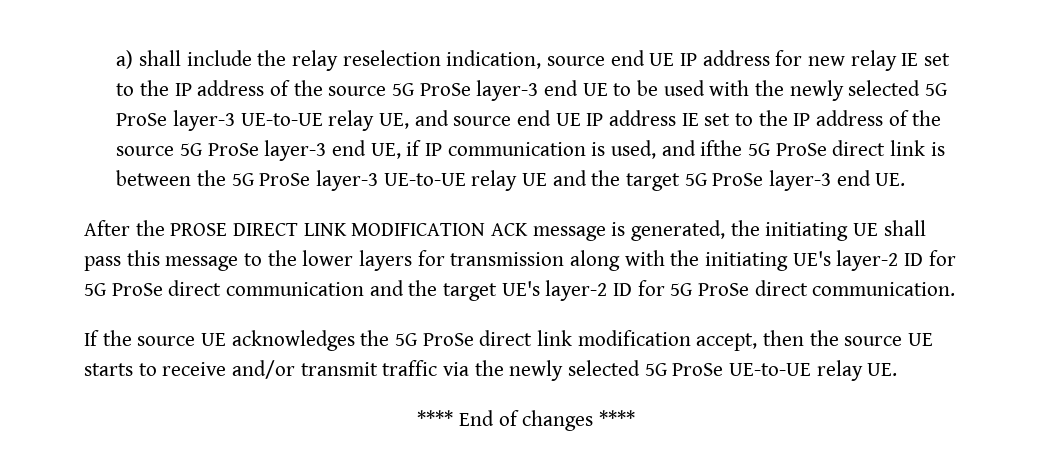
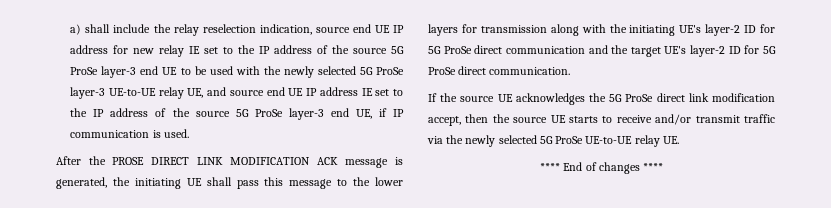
- a) shall include the relay reselection indication, source end UE IP address for new relay IE set to the IP address of the source 5G ProSe layer-3 end UE to be used with the newly selected 5G ProSe layer-3 UE-to-UE relay UE, and source end UE IP address IE set to the IP address of the source 5G ProSe layer-3 end UE, if IP communication is used, and ifthe 5G ProSe direct link is between the 5G ProSe layer-3 UE-to-UE relay UE and the target 5G ProSe layer-3 end UE.
+ a) shall include the relay reselection indication, source end UE IP address for new relay IE set to the IP address of the source 5G ProSe layer-3 end UE to be used with the newly selected 5G ProSe layer-3 UE-to-UE relay UE, and source end UE IP address IE set to the IP address of the source 5G ProSe layer-3 end UE, if IP communication is used.

